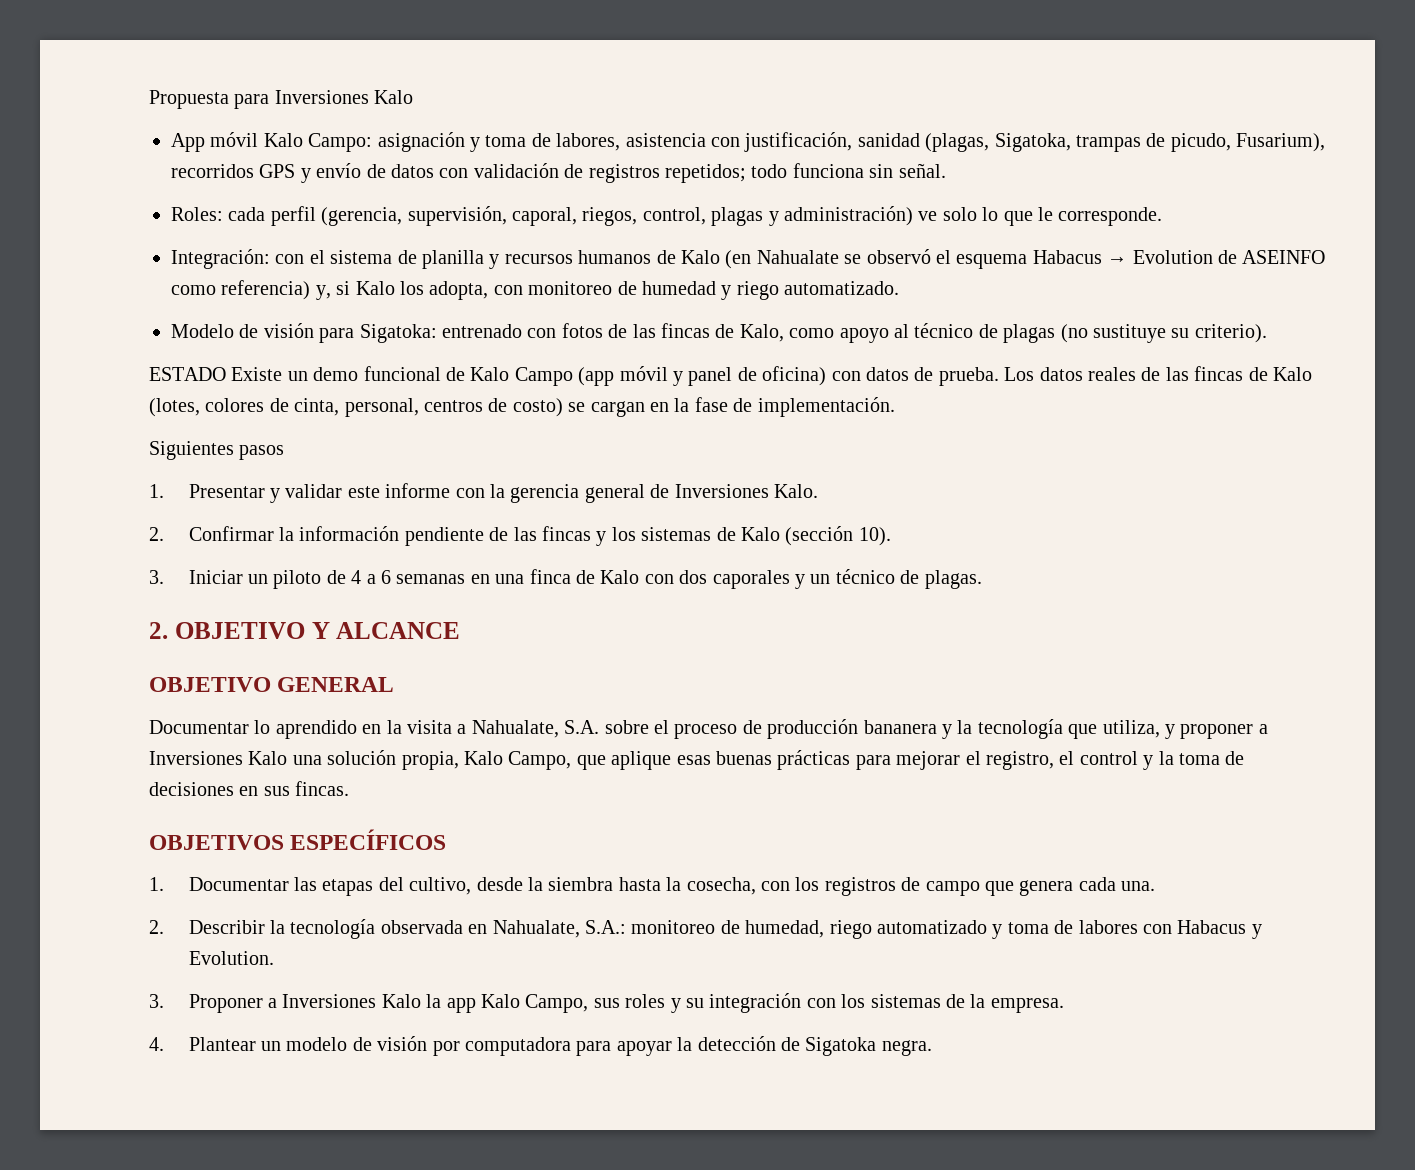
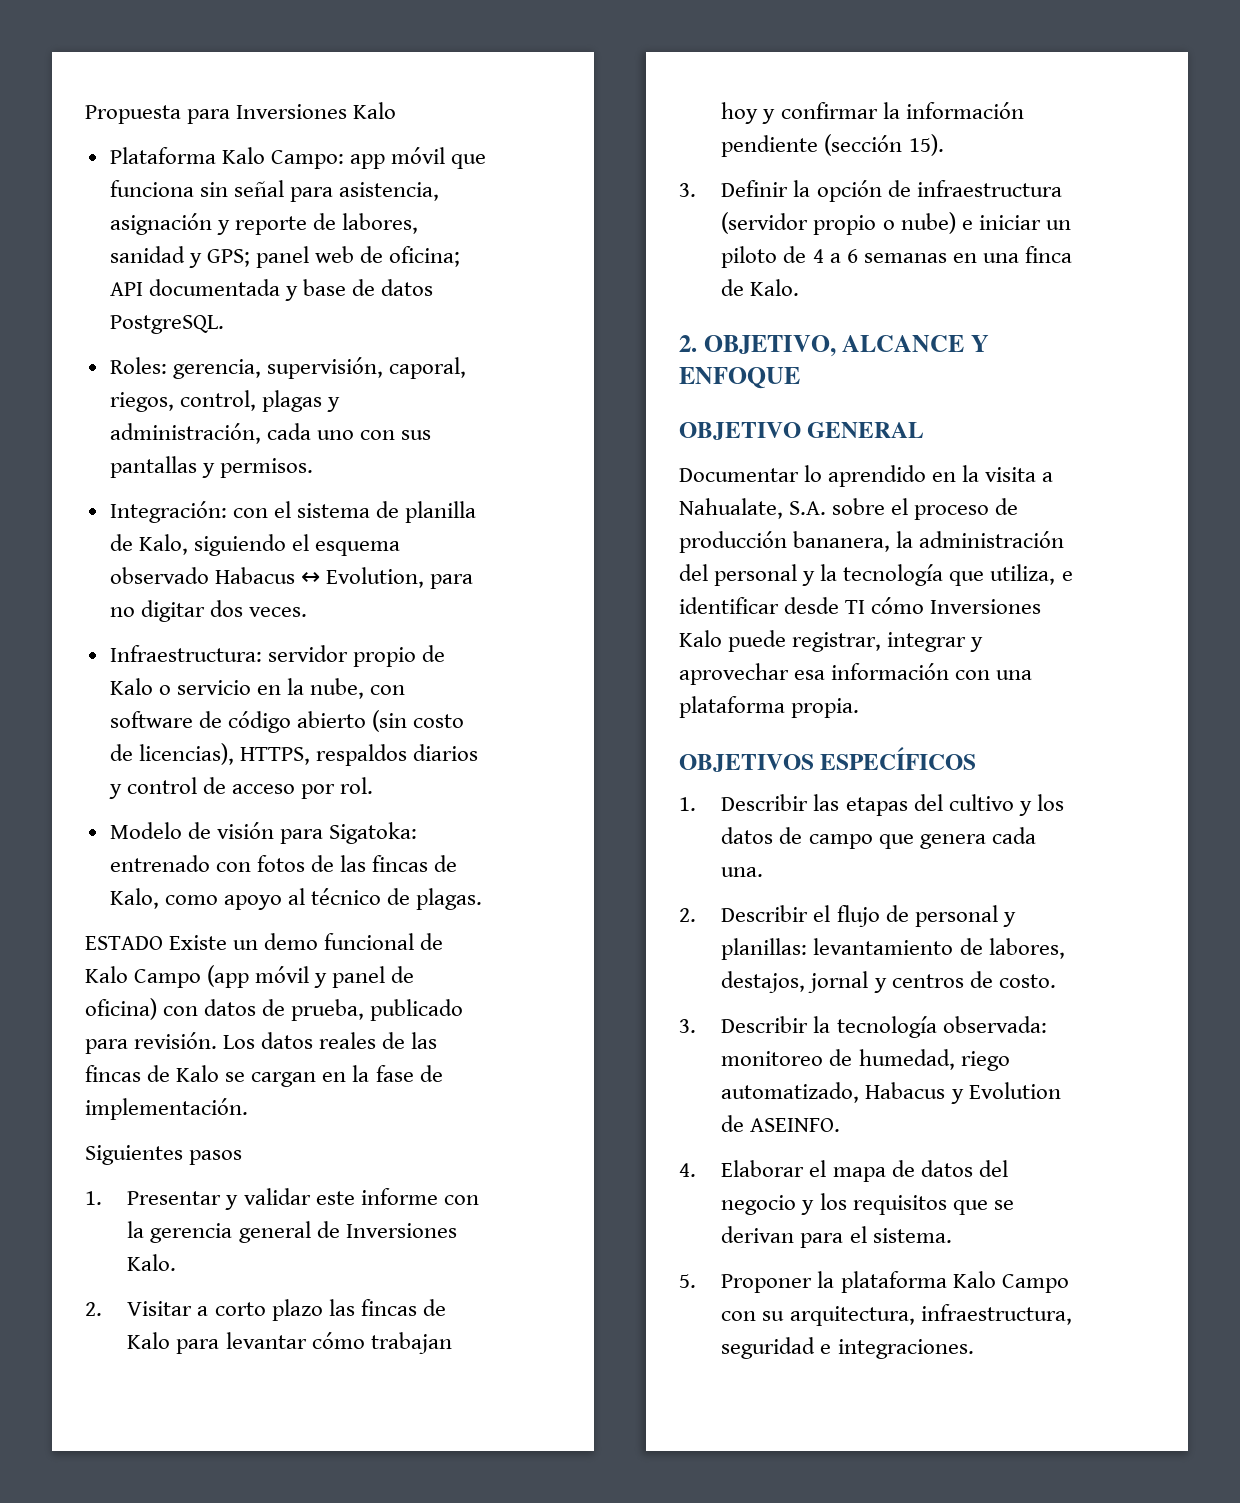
- App móvil Kalo Campo: asignación y toma de labores, asistencia con justificación, sanidad (plagas, Sigatoka, trampas de picudo, Fusarium), recorridos GPS y envío de datos con validación de registros repetidos; todo funciona sin señal.
- Roles: cada perfil (gerencia, supervisión, caporal, riegos, control, plagas y administración) ve solo lo que le corresponde.
+ Plataforma Kalo Campo: app móvil que funciona sin señal para asistencia, asignación y reporte de labores, sanidad y GPS; panel web de oficina; API documentada y base de datos PostgreSQL.
+ Roles: gerencia, supervisión, caporal, riegos, control, plagas y administración, cada uno con sus pantallas y permisos.
- Integración: con el sistema de planilla y recursos humanos de Kalo (en Nahualate se observó el esquema Habacus → Evolution de ASEINFO como referencia) y, si Kalo los adopta, con monitoreo de humedad y riego automatizado.
+ Integración: con el sistema de planilla de Kalo, siguiendo el esquema observado Habacus ↔ Evolution, para no digitar dos veces.
+ Infraestructura: servidor propio de Kalo o servicio en la nube, con software de código abierto (sin costo de licencias), HTTPS, respaldos diarios y control de acceso por rol.
- Modelo de visión para Sigatoka: entrenado con fotos de las fincas de Kalo, como apoyo al técnico de plagas (no sustituye su criterio).
+ Modelo de visión para Sigatoka: entrenado con fotos de las fincas de Kalo, como apoyo al técnico de plagas.
- ESTADO Existe un demo funcional de Kalo Campo (app móvil y panel de oficina) con datos de prueba.
+ ESTADO Existe un demo funcional de Kalo Campo (app móvil y panel de oficina) con datos de prueba, publicado para revisión.
- Los datos reales de las fincas de Kalo (lotes, colores de cinta, personal, centros de costo) se cargan en la fase de implementación.
+ Los datos reales de las fincas de Kalo se cargan en la fase de implementación.
- 2. Confirmar la información pendiente de las fincas y los sistemas de Kalo (sección 10).
- 3. Iniciar un piloto de 4 a 6 semanas en una finca de Kalo con dos caporales y un técnico de plagas.
- 2. OBJETIVO Y ALCANCE
+ 2. Visitar a corto plazo las fincas de Kalo para levantar cómo trabajan hoy y confirmar la información pendiente (sección 15).
+ 3. Definir la opción de infraestructura (servidor propio o nube) e iniciar un piloto de 4 a 6 semanas en una finca de Kalo.
+ 2. OBJETIVO, ALCANCE Y ENFOQUE
- Documentar lo aprendido en la visita a Nahualate, S.A. sobre el proceso de producción bananera y la tecnología que utiliza, y proponer a Inversiones Kalo una solución propia, Kalo Campo, que aplique esas buenas prácticas para mejorar el registro, el control y la toma de decisiones en sus fincas.
+ Documentar lo aprendido en la visita a Nahualate, S.A. sobre el proceso de producción bananera, la administración del personal y la tecnología que utiliza, e identificar desde TI cómo Inversiones Kalo puede registrar, integrar y aprovechar esa información con una plataforma propia.
- 1. Documentar las etapas del cultivo, desde la siembra hasta la cosecha, con los registros de campo que genera cada una.
+ 1. Describir las etapas del cultivo y los datos de campo que genera cada una.
- 2. Describir la tecnología observada en Nahualate, S.A.: monitoreo de humedad, riego automatizado y toma de labores con Habacus y Evolution.
- 3. Proponer a Inversiones Kalo la app Kalo Campo, sus roles y su integración con los sistemas de la empresa.
- 4. Plantear un modelo de visión por computadora para apoyar la detección de Sigatoka negra.
+ 2. Describir el flujo de personal y planillas: levantamiento de labores, destajos, jornal y centros de costo.
+ 3. Describir la tecnología observada: monitoreo de humedad, riego automatizado, Habacus y Evolution de ASEINFO.
+ 4. Elaborar el mapa de datos del negocio y los requisitos que se derivan para el sistema.
+ 5. Proponer la plataforma Kalo Campo con su arquitectura, infraestructura, seguridad e integraciones.

